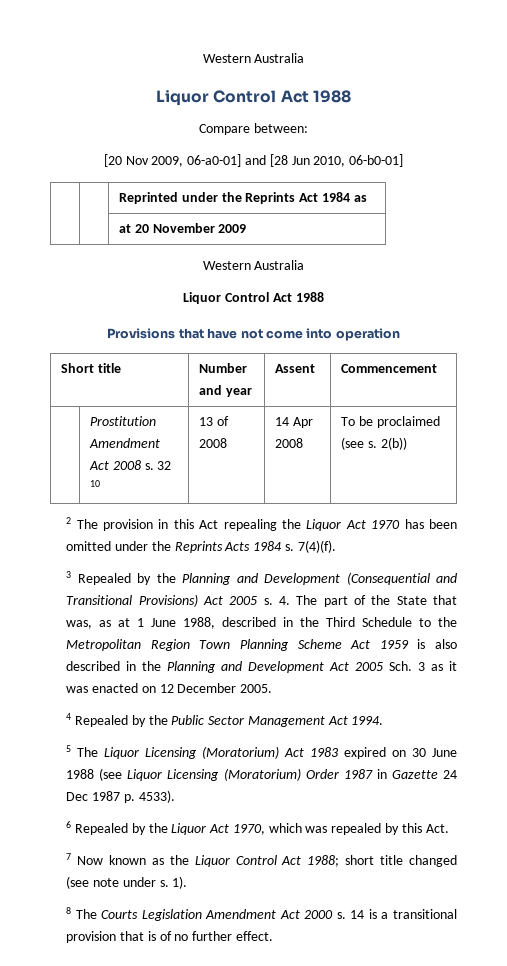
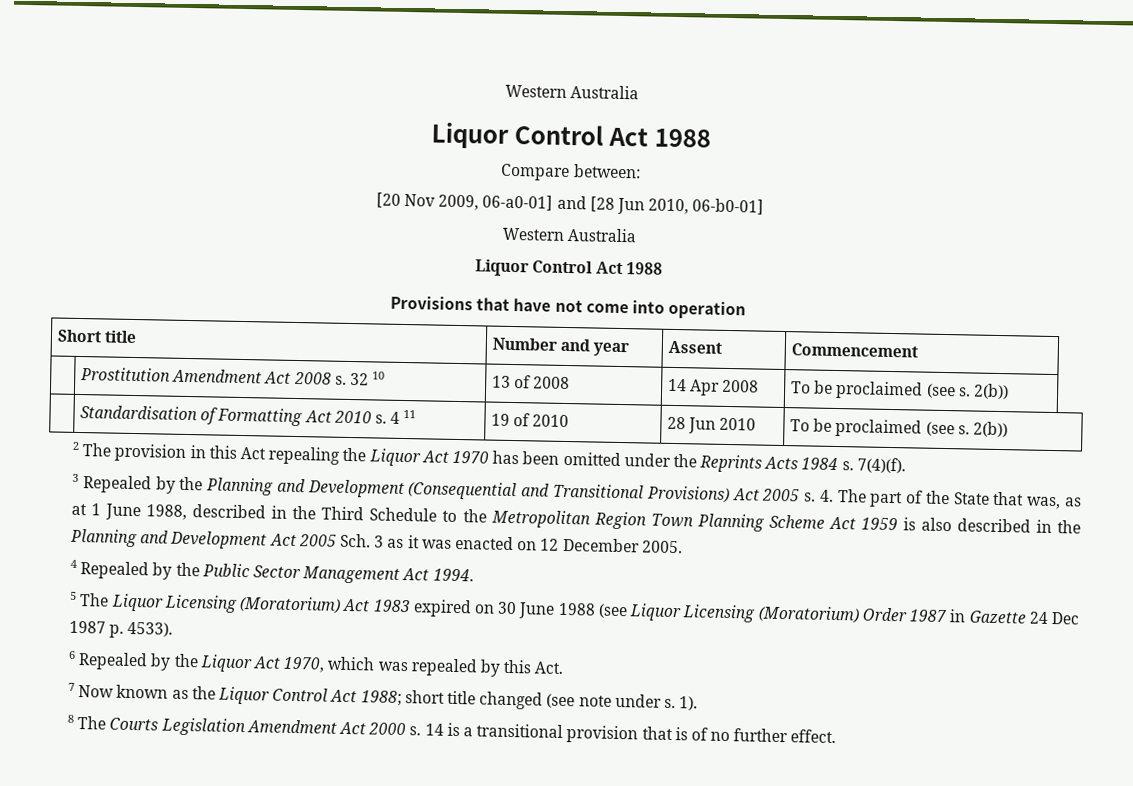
- | | Reprinted under the Reprints Act 1984 as
- | | at 20 November 2009
+ | Standardisation of Formatting Act 2010 s. 4 11 | 19 of 2010 | 28 Jun 2010 | To be proclaimed (see s. 2(b))

